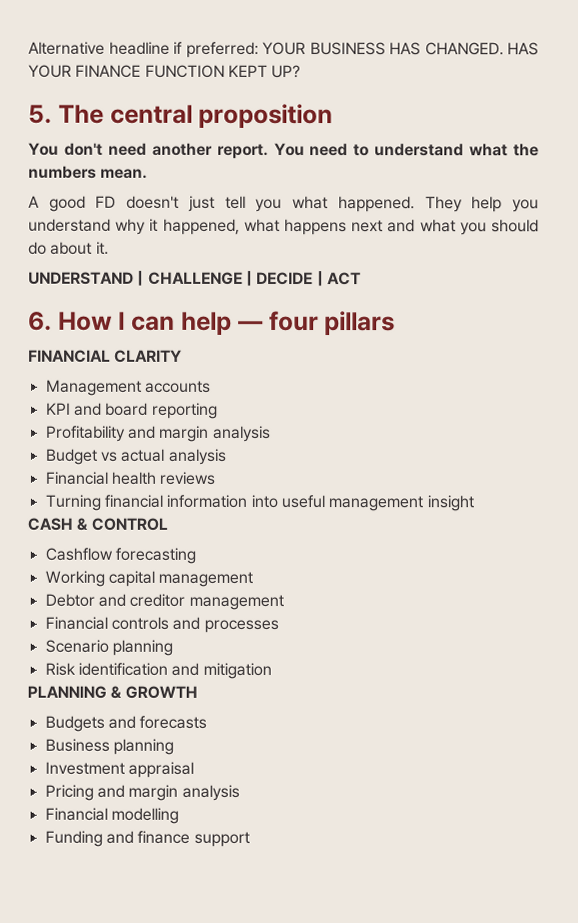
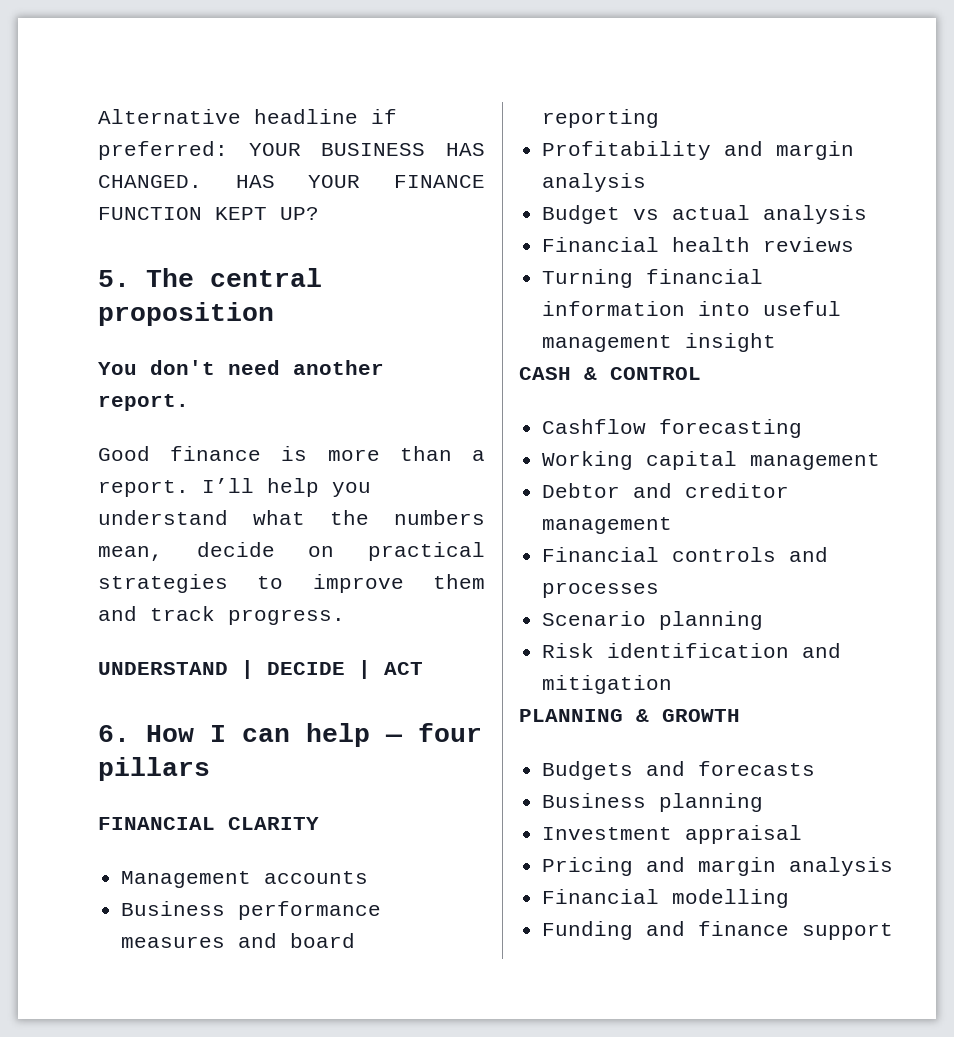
- You don't need another report. You need to understand what the numbers mean.
- A good FD doesn't just tell you what happened. They help you understand why it happened, what happens next and what you should do about it.
+ You don't need another report.
+ Good finance is more than a report. I’ll help you understand what the numbers mean, decide on practical strategies to improve them and track progress.
- UNDERSTAND | CHALLENGE | DECIDE | ACT
+ UNDERSTAND | DECIDE | ACT
- KPI and board reporting
+ Business performance measures and board reporting

